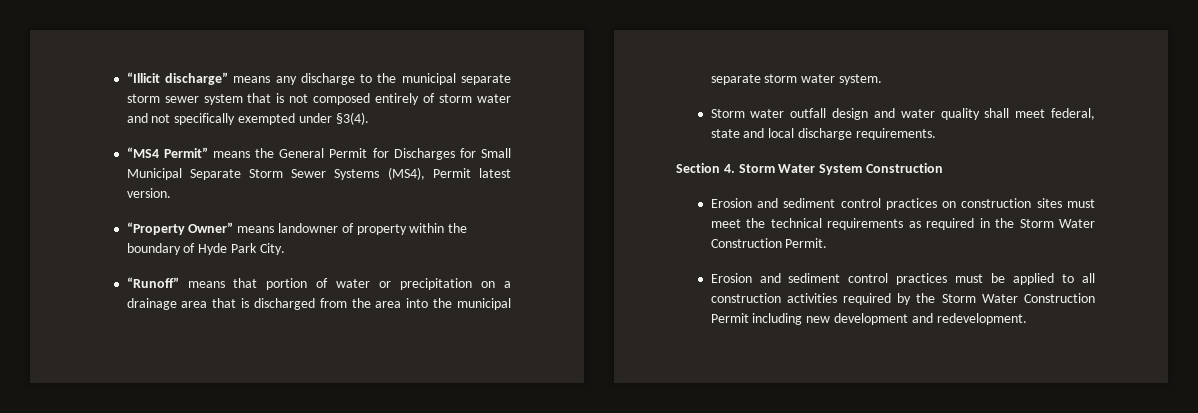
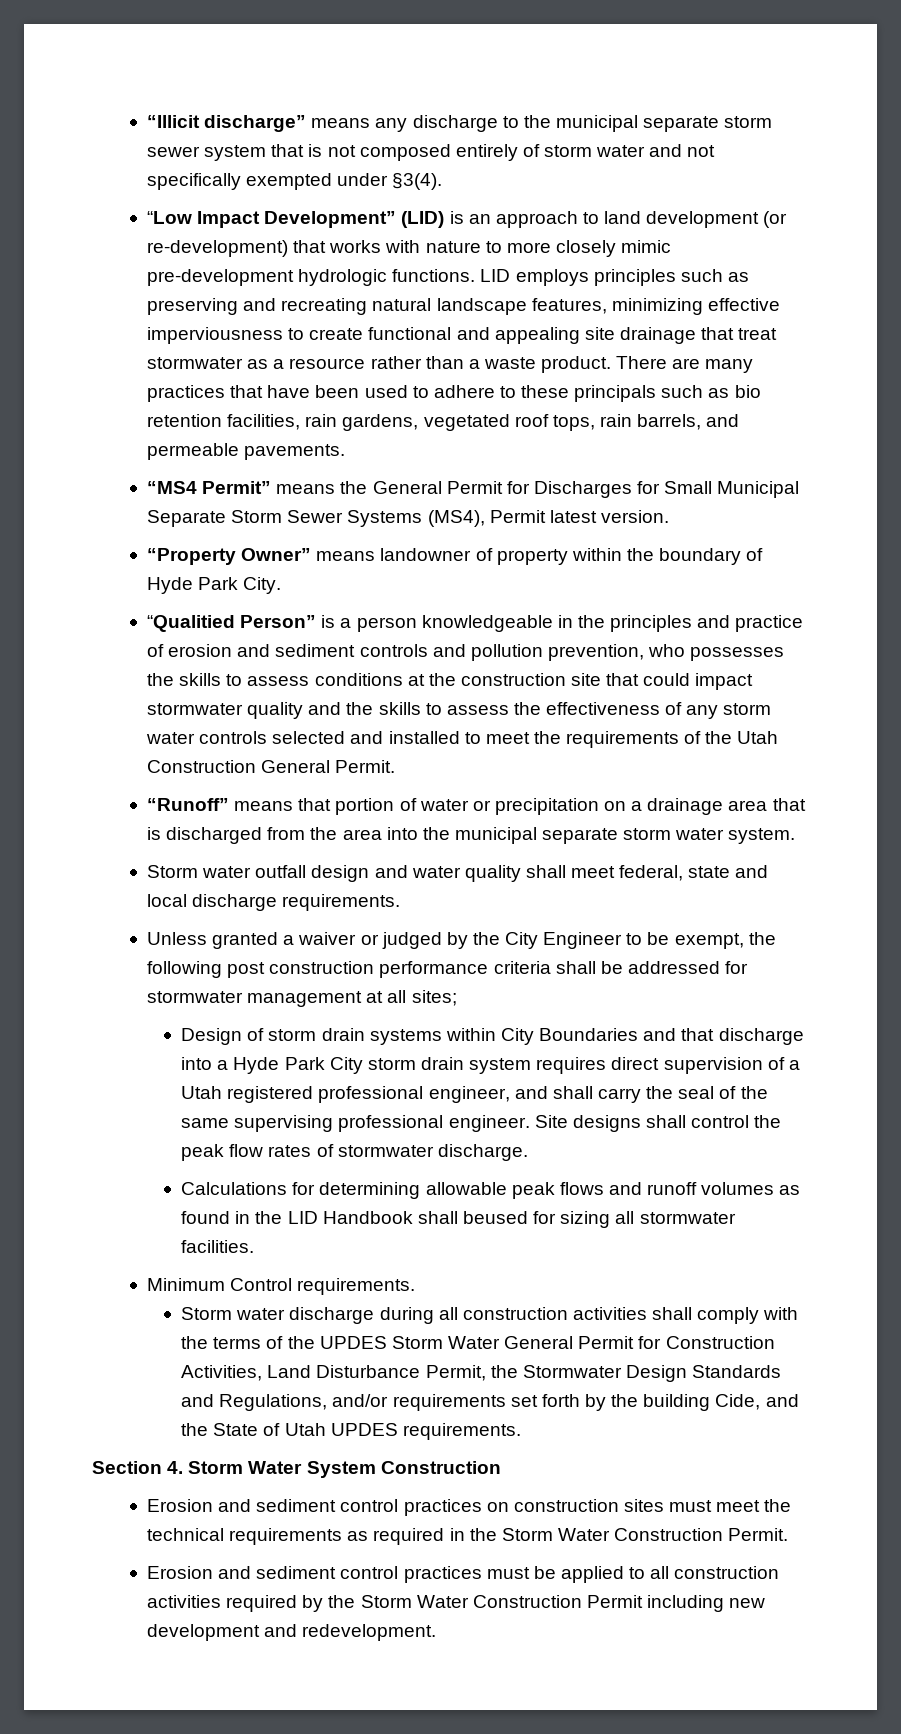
+ “Low Impact Development” (LID) is an approach to land development (or re-development) that works with nature to more closely mimic pre-development hydrologic functions. LID employs principles such as preserving and recreating natural landscape features, minimizing effective imperviousness to create functional and appealing site drainage that treat stormwater as a resource rather than a waste product. There are many practices that have been used to adhere to these principals such as bio retention facilities, rain gardens, vegetated roof tops, rain barrels, and permeable pavements.
+ “Qualitied Person” is a person knowledgeable in the principles and practice of erosion and sediment controls and pollution prevention, who possesses the skills to assess conditions at the construction site that could impact stormwater quality and the skills to assess the effectiveness of any storm water controls selected and installed to meet the requirements of the Utah Construction General Permit.
+ Unless granted a waiver or judged by the City Engineer to be exempt, the following post construction performance criteria shall be addressed for stormwater management at all sites;
+ Design of storm drain systems within City Boundaries and that discharge into a Hyde Park City storm drain system requires direct supervision of a Utah registered professional engineer, and shall carry the seal of the same supervising professional engineer. Site designs shall control the peak flow rates of stormwater discharge.
+ Calculations for determining allowable peak flows and runoff volumes as found in the LID Handbook shall beused for sizing all stormwater facilities.
+ Minimum Control requirements.
+ Storm water discharge during all construction activities shall comply with the terms of the UPDES Storm Water General Permit for Construction Activities, Land Disturbance Permit, the Stormwater Design Standards and Regulations, and/or requirements set forth by the building Cide, and the State of Utah UPDES requirements.

